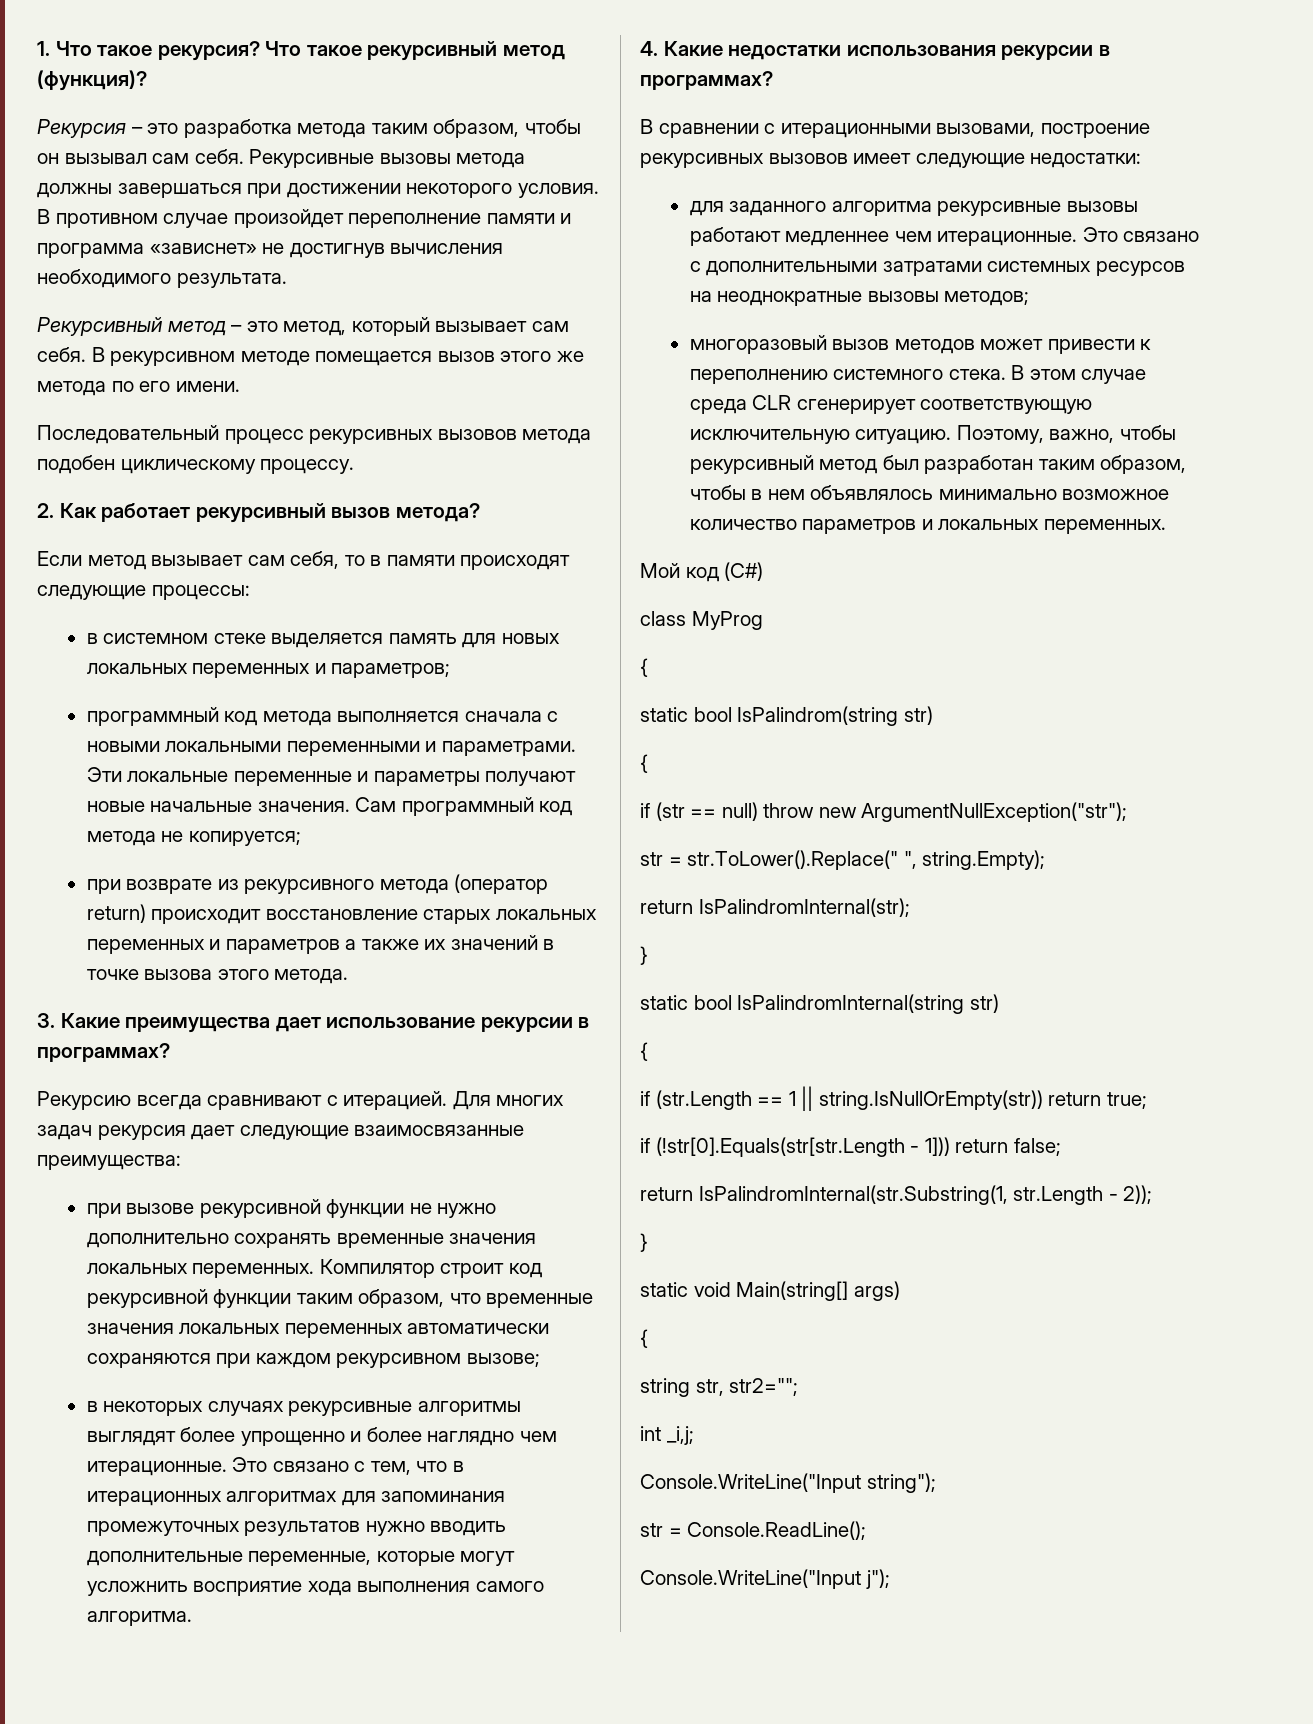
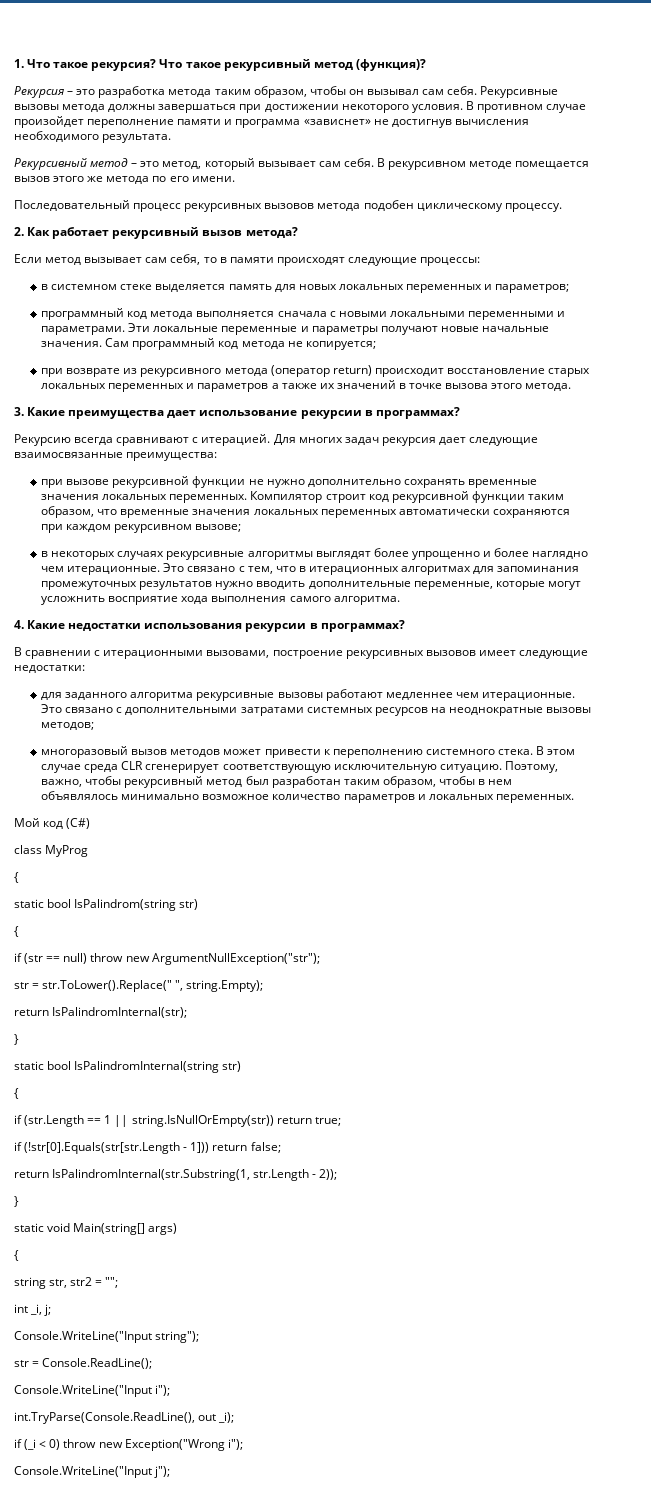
- string str, str2="";
+ string str, str2 = "";
- int _i,j;
+ int _i, j;
+ Console.WriteLine("Input i");
+ int.TryParse(Console.ReadLine(), out _i);
+ if (_i < 0) throw new Exception("Wrong i");

